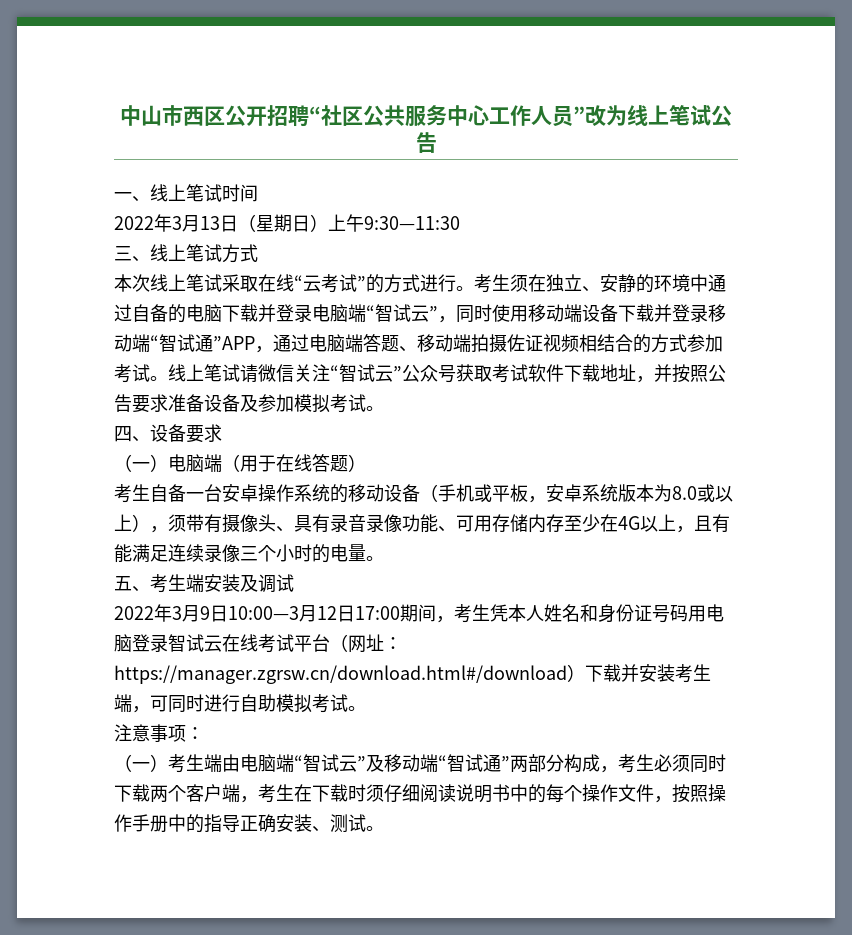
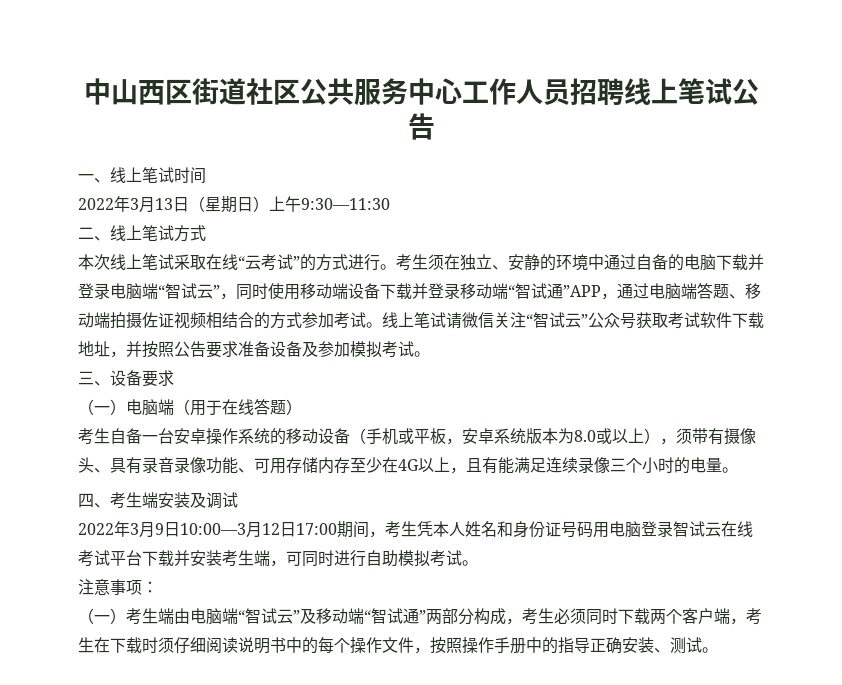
- 中山市西区公开招聘“社区公共服务中心工作人员”改为线上笔试公告
+ 中山西区街道社区公共服务中心工作人员招聘线上笔试公告
- 三、线上笔试方式
+ 二、线上笔试方式
- 四、设备要求
+ 三、设备要求
- 五、考生端安装及调试
+ 四、考生端安装及调试
- 2022年3月9日10:00—3月12日17:00期间，考生凭本人姓名和身份证号码用电脑登录智试云在线考试平台（网址：https://manager.zgrsw.cn/download.html#/download）下载并安装考生端，可同时进行自助模拟考试。
+ 2022年3月9日10:00—3月12日17:00期间，考生凭本人姓名和身份证号码用电脑登录智试云在线考试平台下载并安装考生端，可同时进行自助模拟考试。

